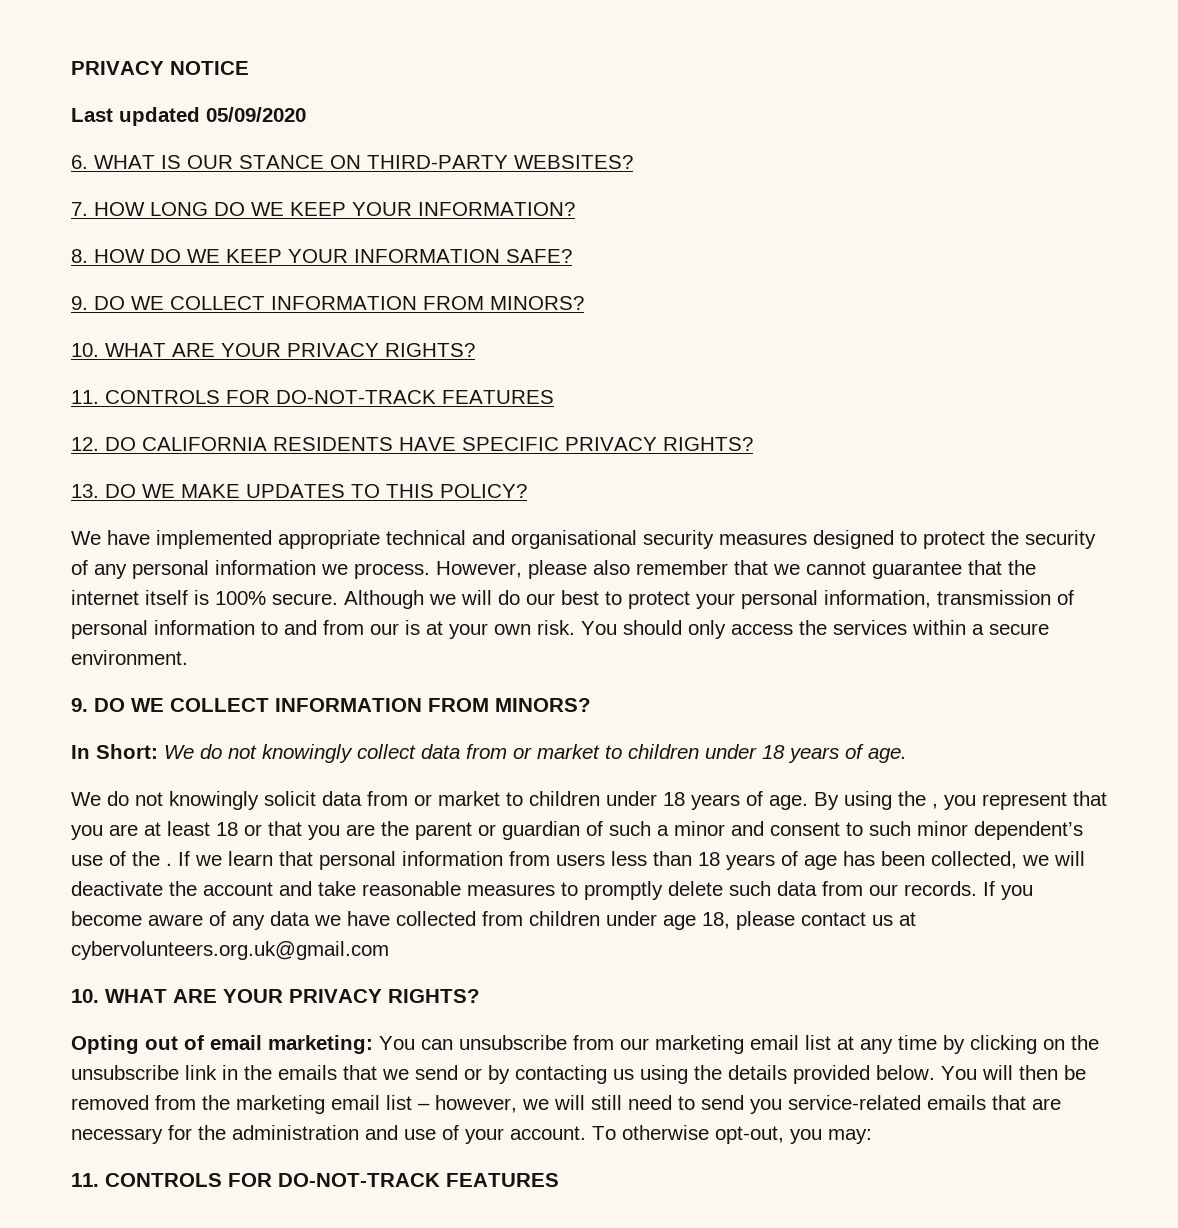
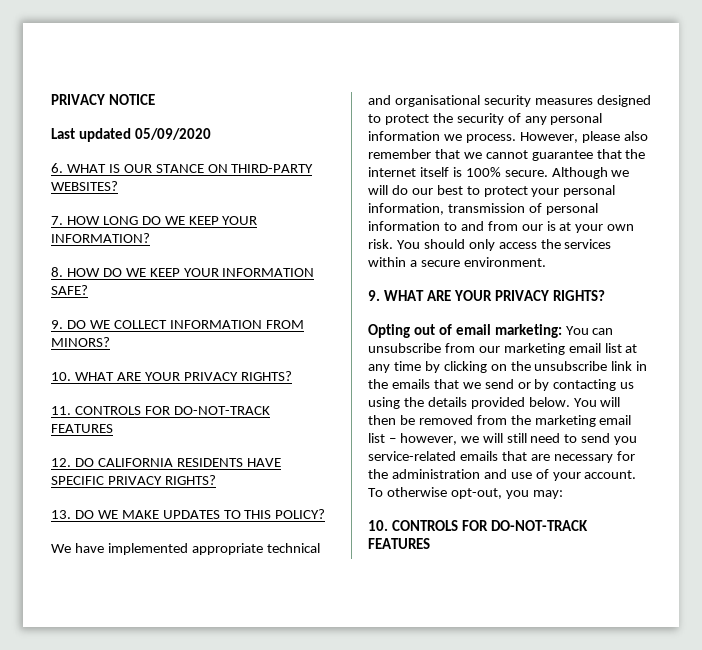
  You should only access the services within a secure environment.
- 9. DO WE COLLECT INFORMATION FROM MINORS?
- In Short: We do not knowingly collect data from or market to children under 18 years of age.
- We do not knowingly solicit data from or market to children under 18 years of age. By using the , you represent that you are at least 18 or that you are the parent or guardian of such a minor and consent to such minor dependent’s use of the . If we learn that personal information from users less than 18 years of age has been collected, we will deactivate the account and take reasonable measures to promptly delete such data from our records. If you become aware of any data we have collected from children under age 18, please contact us at cybervolunteers.org.uk@gmail.com
- 10. WHAT ARE YOUR PRIVACY RIGHTS?
+ 9. WHAT ARE YOUR PRIVACY RIGHTS?
  To otherwise opt-out, you may:
- 11. CONTROLS FOR DO-NOT-TRACK FEATURES
+ 10. CONTROLS FOR DO-NOT-TRACK FEATURES

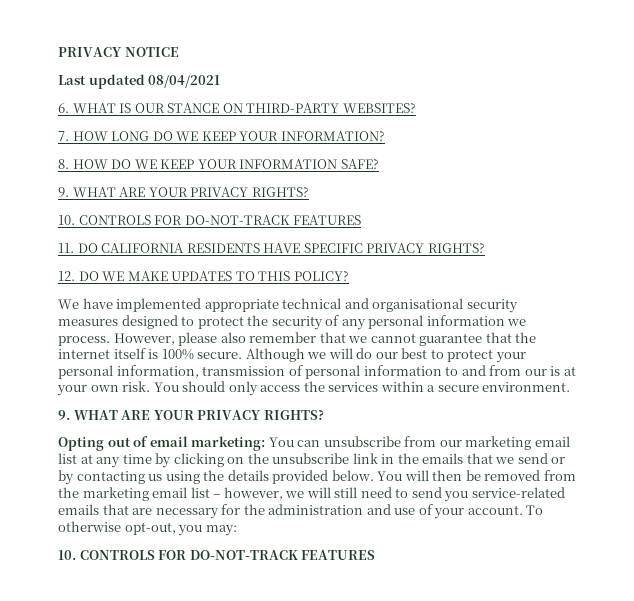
- Last updated 05/09/2020
+ Last updated 08/04/2021
  8. HOW DO WE KEEP YOUR INFORMATION SAFE?
- 9. DO WE COLLECT INFORMATION FROM MINORS?
- 10. WHAT ARE YOUR PRIVACY RIGHTS?
- 11. CONTROLS FOR DO-NOT-TRACK FEATURES
+ 9. WHAT ARE YOUR PRIVACY RIGHTS?
+ 10. CONTROLS FOR DO-NOT-TRACK FEATURES
- 12. DO CALIFORNIA RESIDENTS HAVE SPECIFIC PRIVACY RIGHTS?
+ 11. DO CALIFORNIA RESIDENTS HAVE SPECIFIC PRIVACY RIGHTS?
- 13. DO WE MAKE UPDATES TO THIS POLICY?
+ 12. DO WE MAKE UPDATES TO THIS POLICY?

